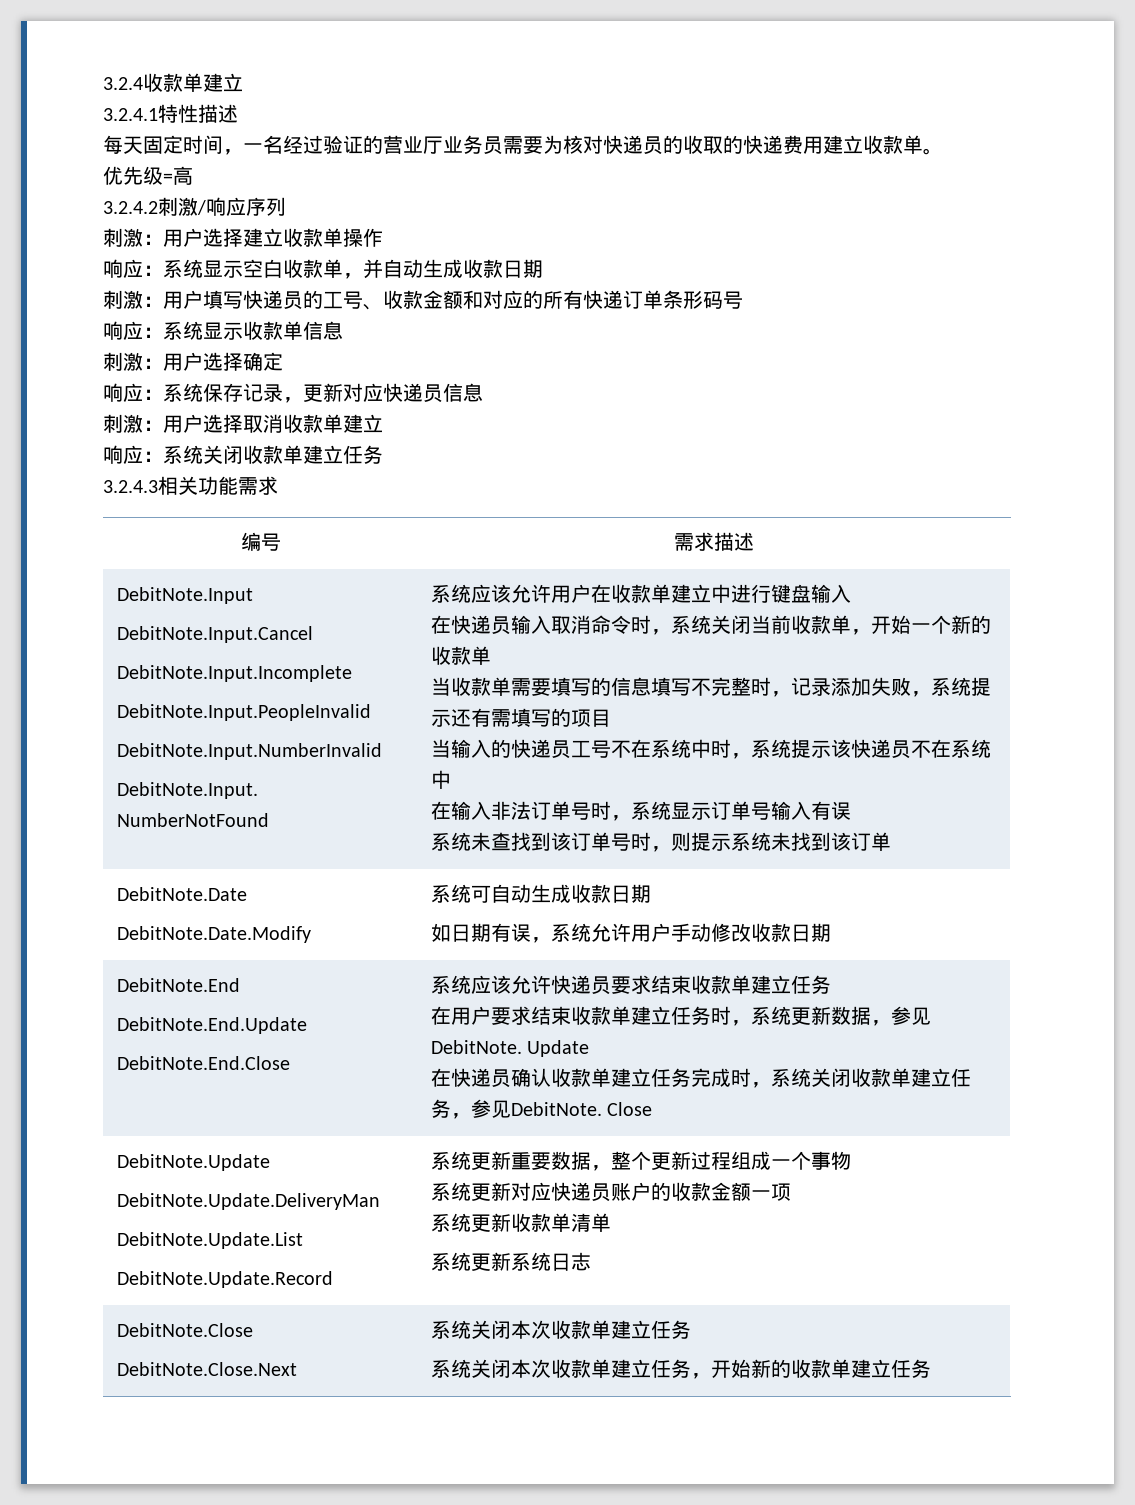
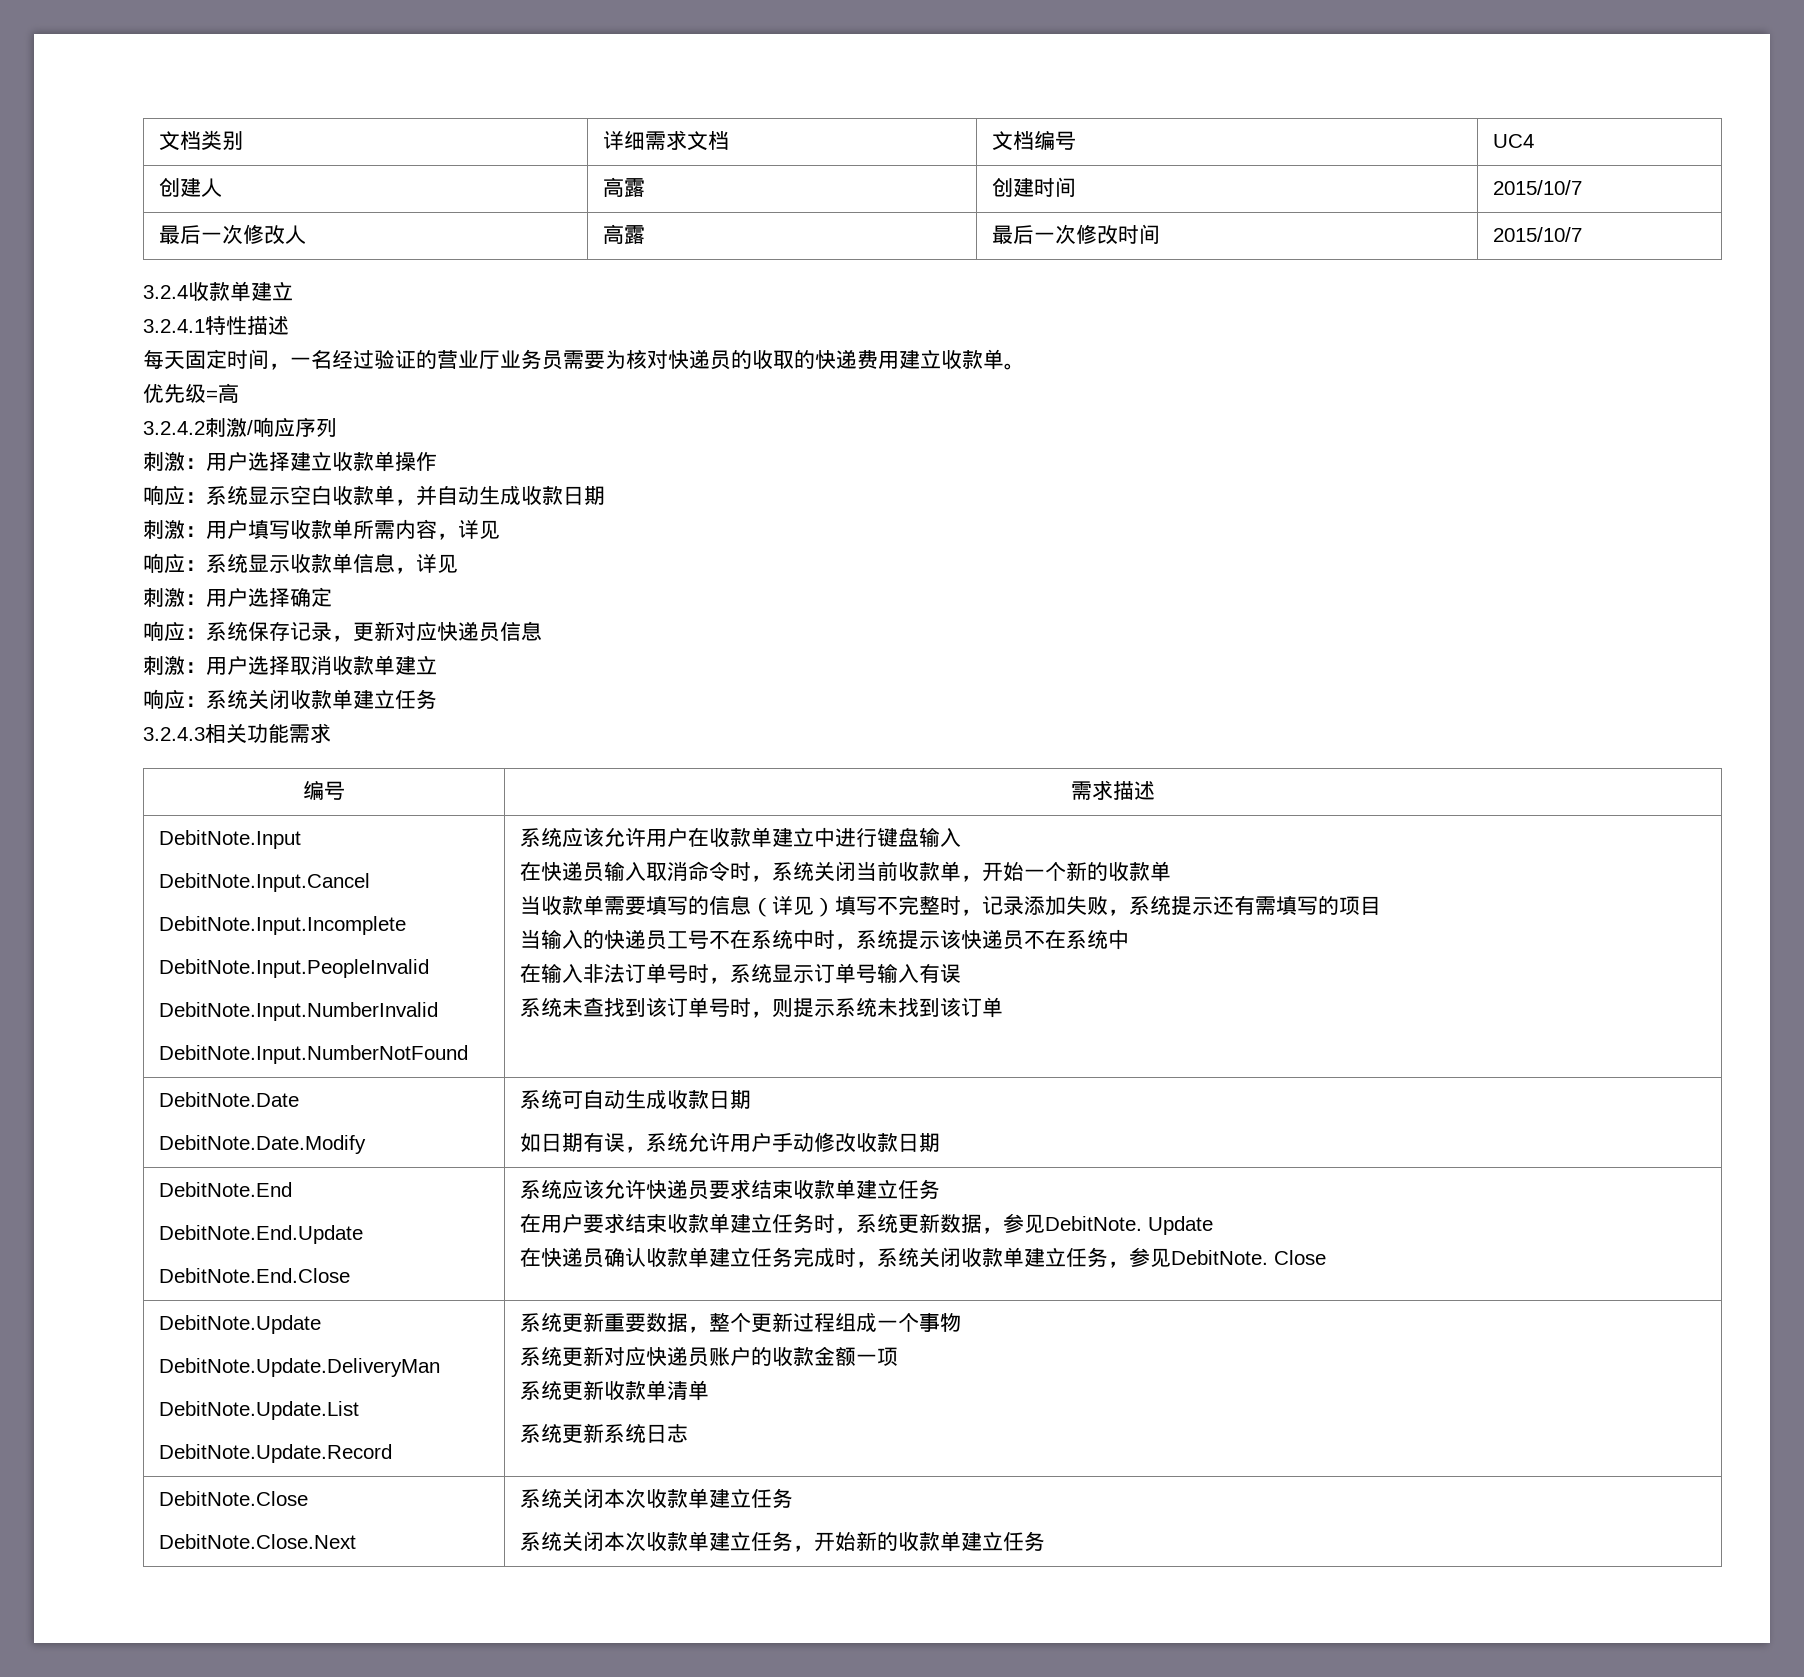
+ 文档类别 | 详细需求文档 | 文档编号 | UC4
+ 创建人 | 高露 | 创建时间 | 2015/10/7
+ 最后一次修改人 | 高露 | 最后一次修改时间 | 2015/10/7
- 刺激：用户填写快递员的工号、收款金额和对应的所有快递订单条形码号
+ 刺激：用户填写收款单所需内容，详见
- 响应：系统显示收款单信息
+ 响应：系统显示收款单信息，详见
- 当收款单需要填写的信息填写不完整时，记录添加失败，系统提示还有需填写的项目
+ 当收款单需要填写的信息（详见）填写不完整时，记录添加失败，系统提示还有需填写的项目

